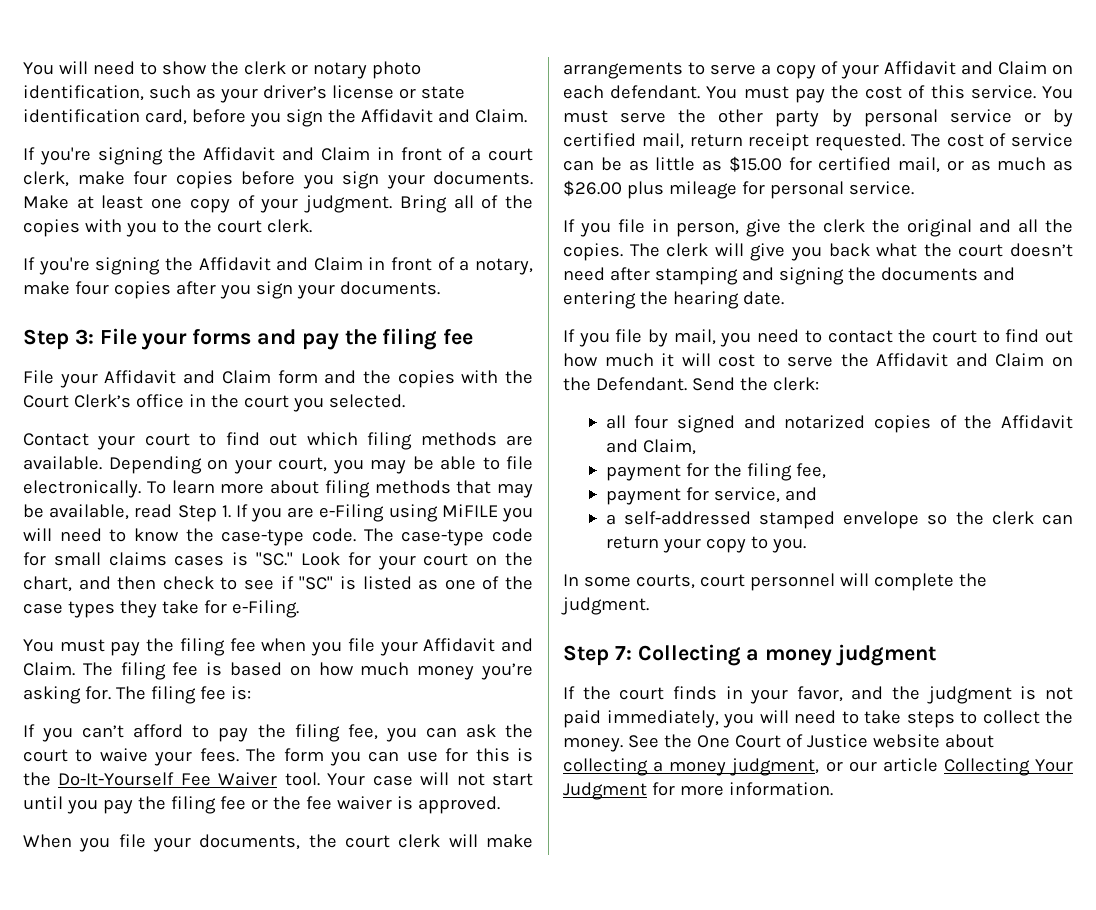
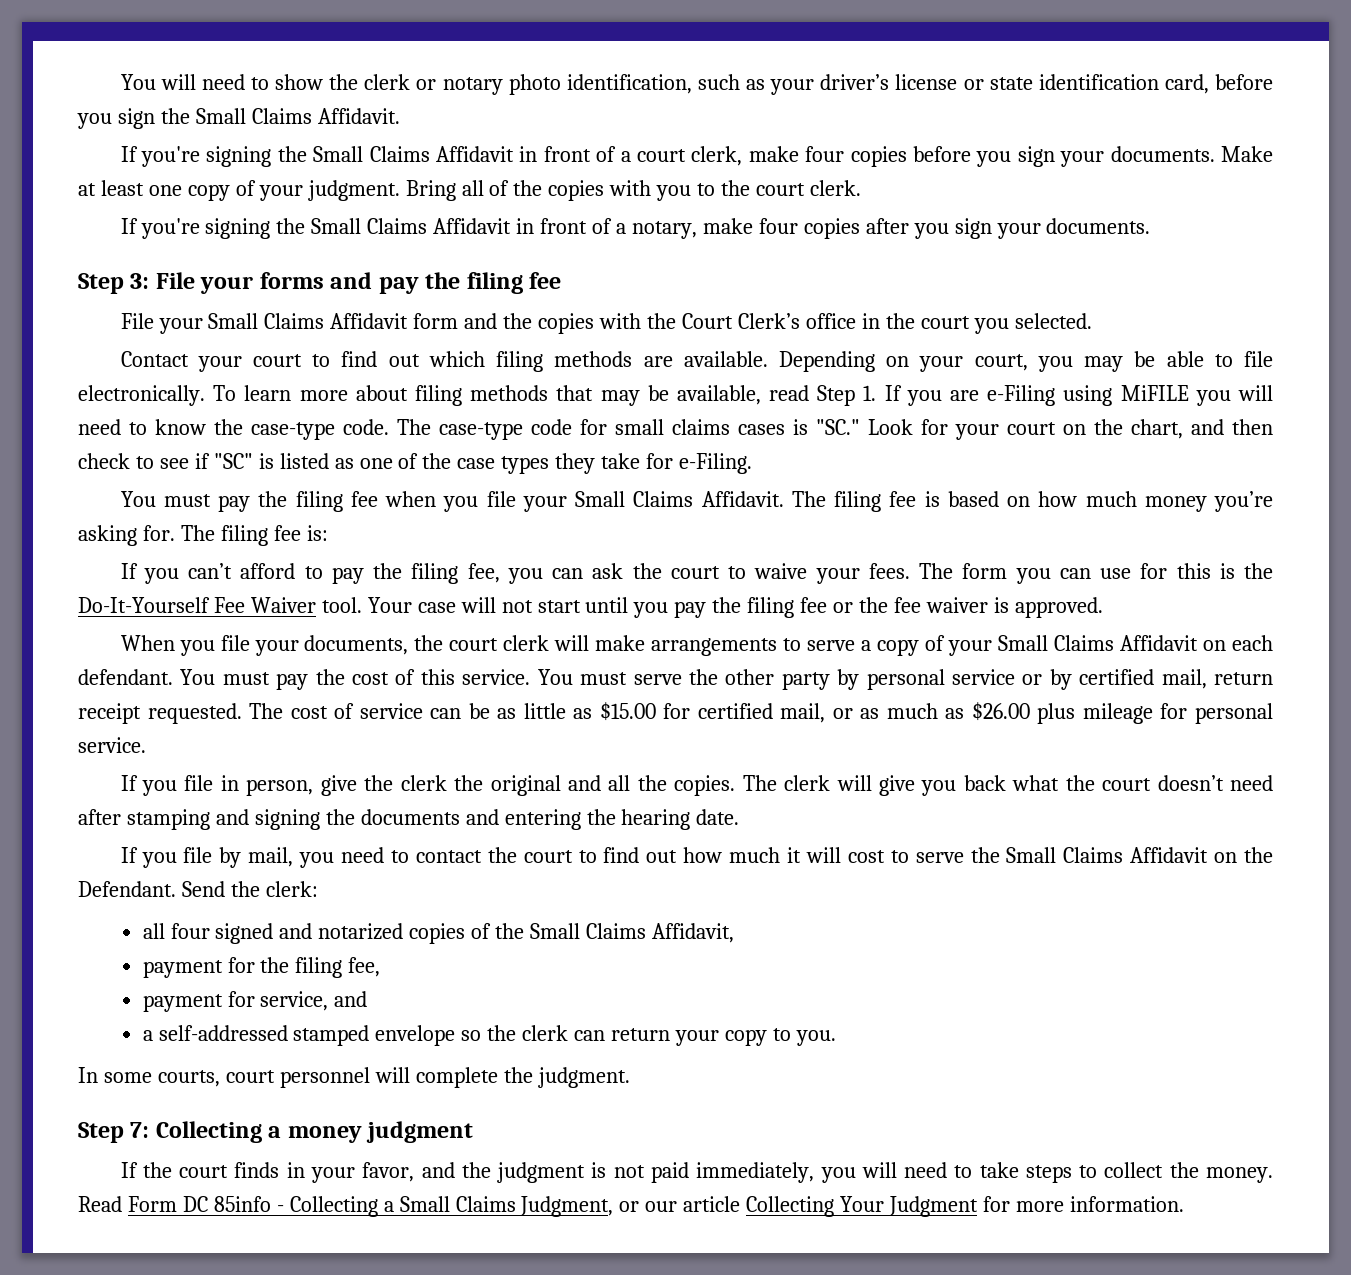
- You will need to show the clerk or notary photo identification, such as your driver’s license or state identification card, before you sign the Affidavit and Claim.
- If you're signing the Affidavit and Claim in front of a court clerk, make four copies before you sign your documents.
+ You will need to show the clerk or notary photo identification, such as your driver’s license or state identification card, before you sign the Small Claims Affidavit.
+ If you're signing the Small Claims Affidavit in front of a court clerk, make four copies before you sign your documents.
- If you're signing the Affidavit and Claim in front of a notary, make four copies after you sign your documents.
+ If you're signing the Small Claims Affidavit in front of a notary, make four copies after you sign your documents.
- File your Affidavit and Claim form and the copies with the Court Clerk’s office in the court you selected.
+ File your Small Claims Affidavit form and the copies with the Court Clerk’s office in the court you selected.
- You must pay the filing fee when you file your Affidavit and Claim.
+ You must pay the filing fee when you file your Small Claims Affidavit.
- When you file your documents, the court clerk will make arrangements to serve a copy of your Affidavit and Claim on each defendant.
+ When you file your documents, the court clerk will make arrangements to serve a copy of your Small Claims Affidavit on each defendant.
- If you file by mail, you need to contact the court to find out how much it will cost to serve the Affidavit and Claim on the Defendant.
+ If you file by mail, you need to contact the court to find out how much it will cost to serve the Small Claims Affidavit on the Defendant.
- all four signed and notarized copies of the Affidavit and Claim,
+ all four signed and notarized copies of the Small Claims Affidavit,
- See the One Court of Justice website about collecting a money judgment, or our article Collecting Your Judgment for more information.
+ Read Form DC 85info - Collecting a Small Claims Judgment, or our article Collecting Your Judgment for more information.

